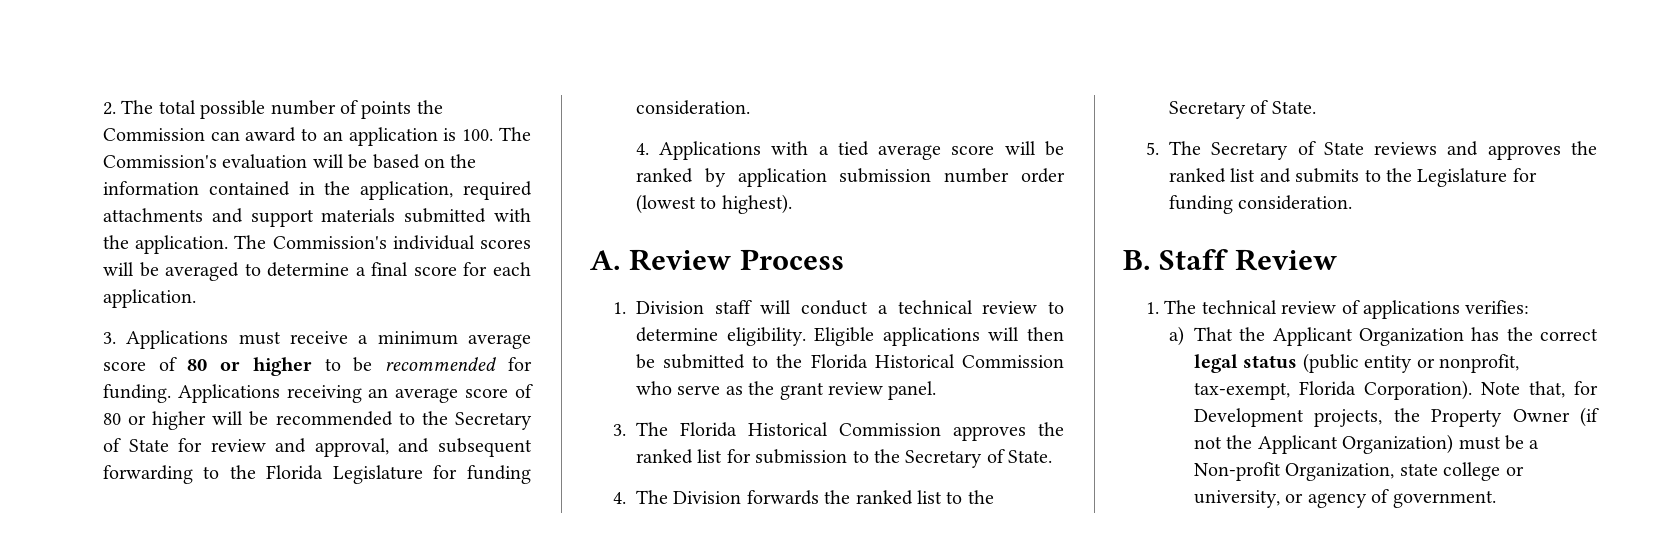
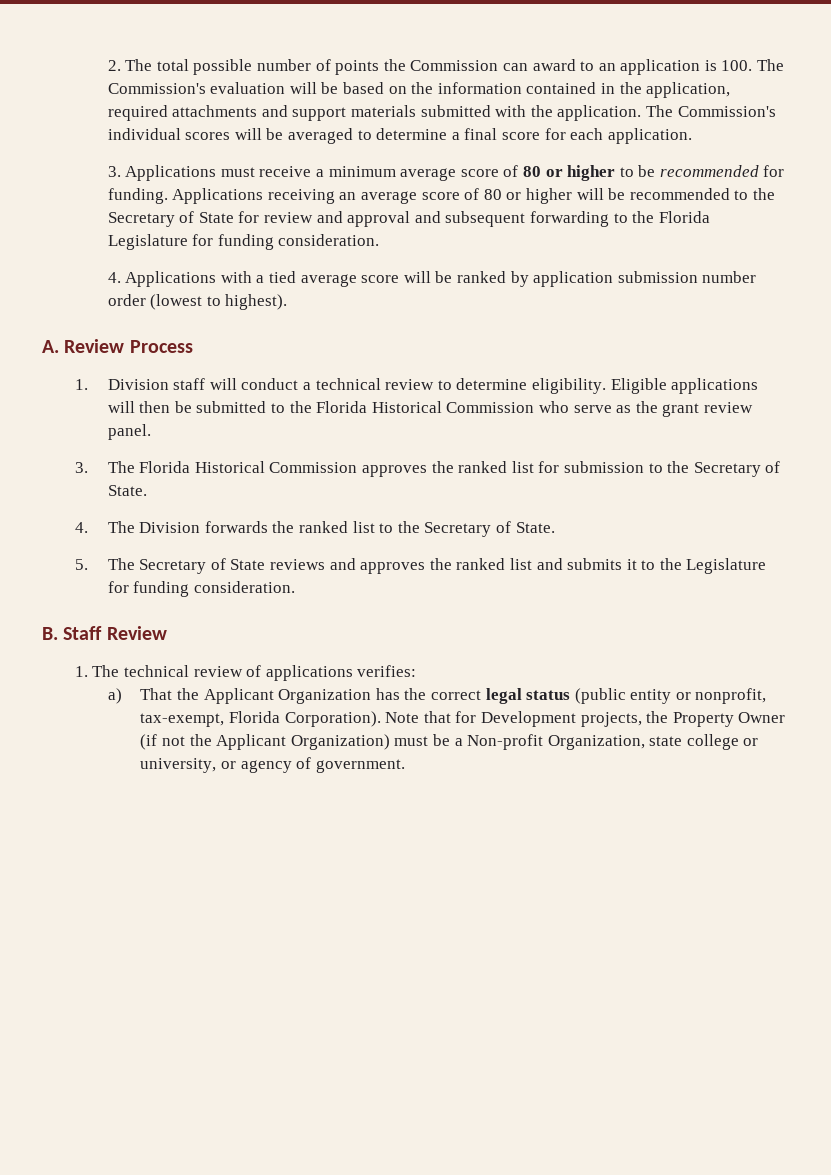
- Applications receiving an average score of 80 or higher will be recommended to the Secretary of State for review and approval, and subsequent forwarding to the Florida Legislature for funding consideration.
+ Applications receiving an average score of 80 or higher will be recommended to the Secretary of State for review and approval and subsequent forwarding to the Florida Legislature for funding consideration.
- 5. The Secretary of State reviews and approves the ranked list and submits to the Legislature for funding consideration.
+ 5. The Secretary of State reviews and approves the ranked list and submits it to the Legislature for funding consideration.
- Note that, for Development projects, the Property Owner (if not the Applicant Organization) must be a Non-profit Organization, state college or university, or agency of government.
+ Note that for Development projects, the Property Owner (if not the Applicant Organization) must be a Non-profit Organization, state college or university, or agency of government.

